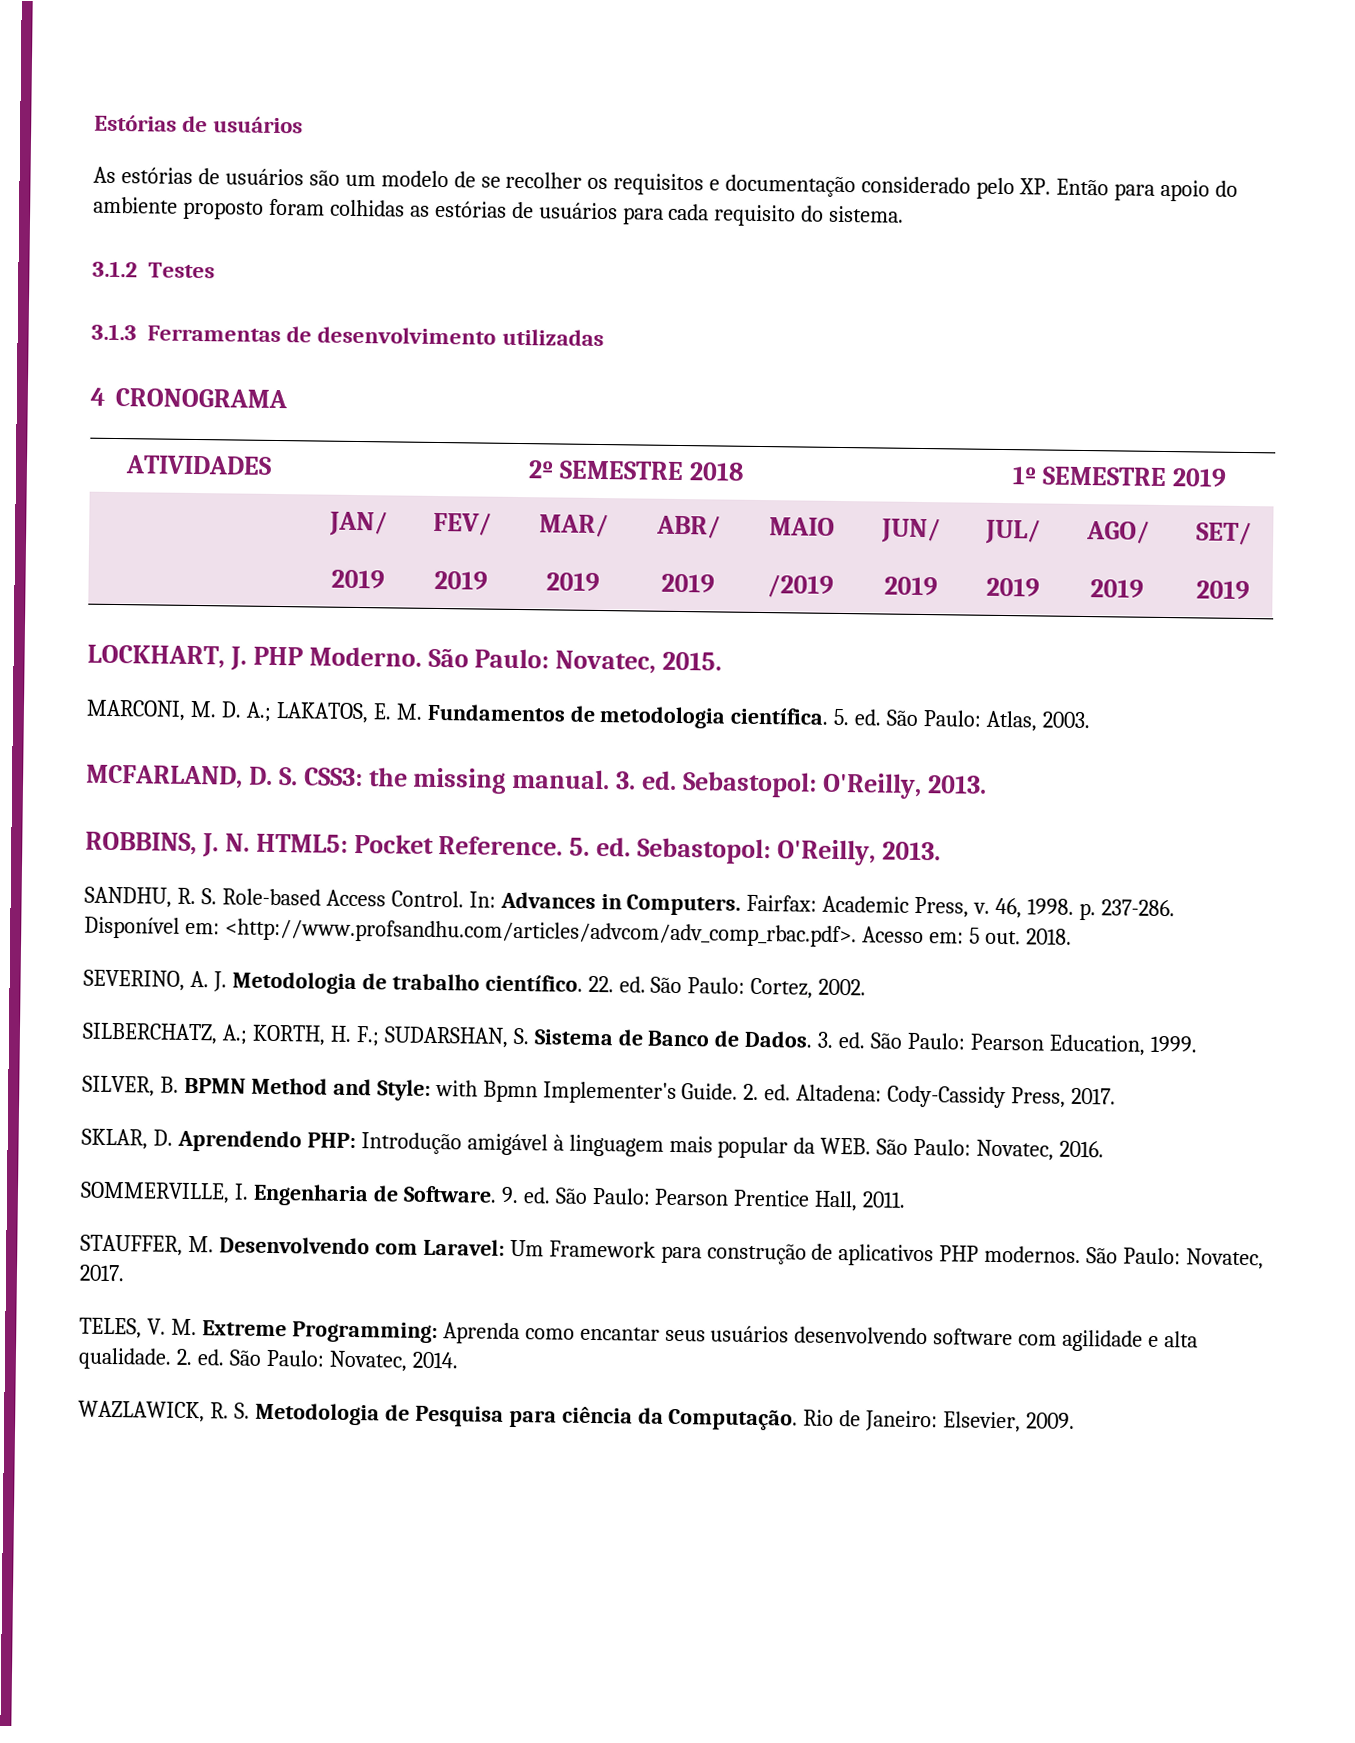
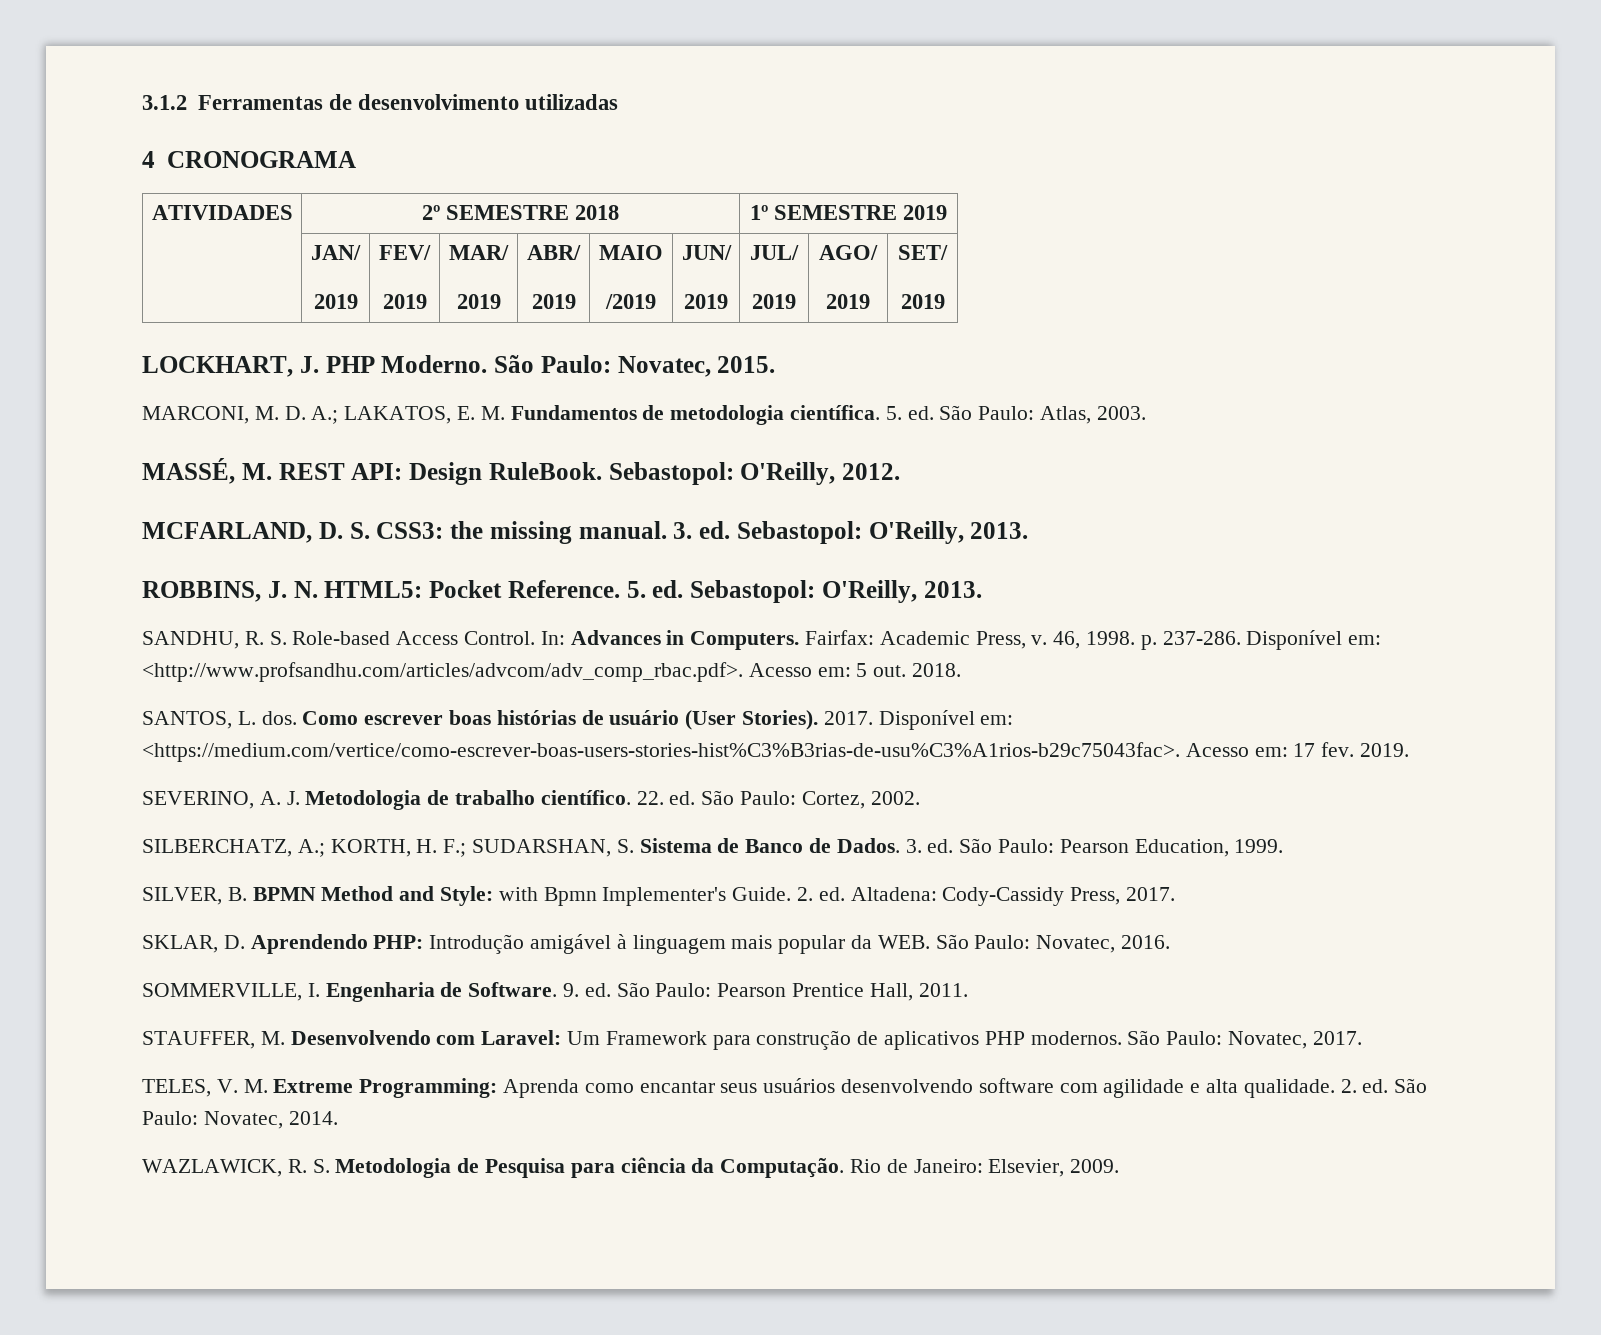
- Estórias de usuários
- As estórias de usuários são um modelo de se recolher os requisitos e documentação considerado pelo XP. Então para apoio do ambiente proposto foram colhidas as estórias de usuários para cada requisito do sistema.
- 3.1.2 Testes
- 3.1.3 Ferramentas de desenvolvimento utilizadas
+ 3.1.2 Ferramentas de desenvolvimento utilizadas
+ MASSÉ, M. REST API: Design RuleBook. Sebastopol: O'Reilly, 2012.
+ SANTOS, L. dos. Como escrever boas histórias de usuário (User Stories). 2017. Disponível em: <https://medium.com/vertice/como-escrever-boas-users-stories-hist%C3%B3rias-de-usu%C3%A1rios-b29c75043fac>. Acesso em: 17 fev. 2019.

